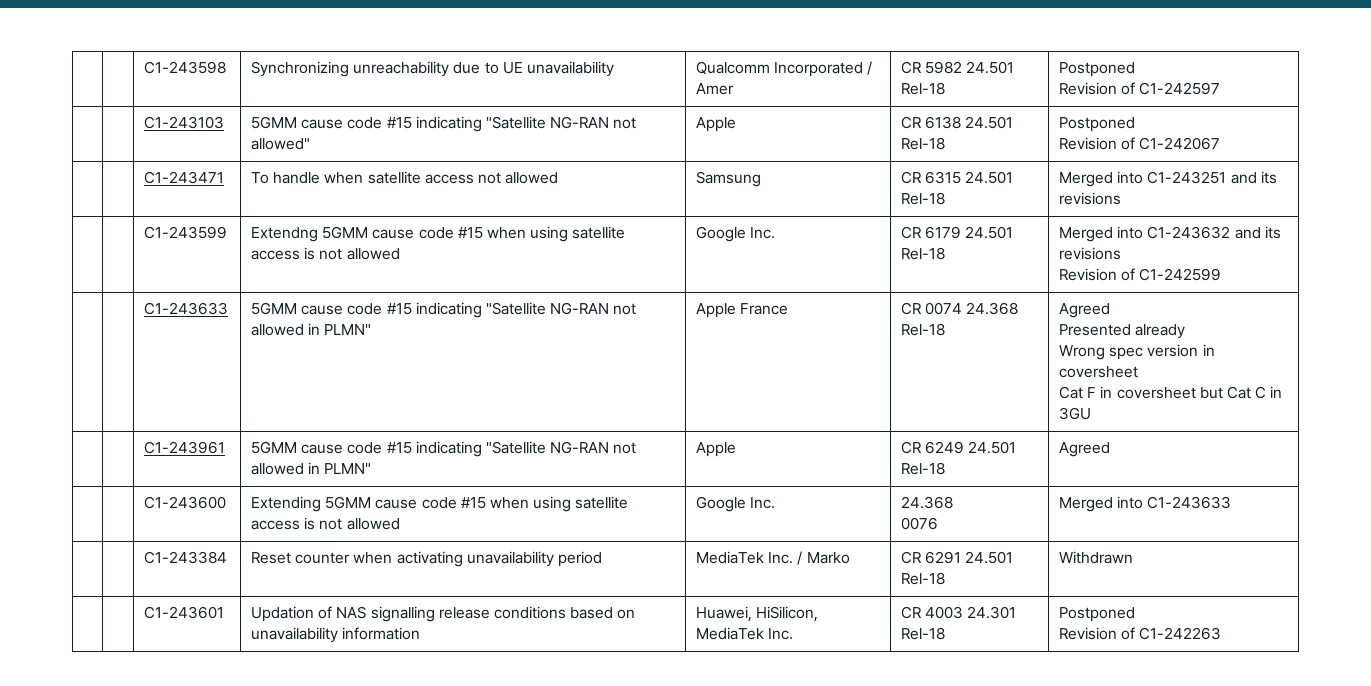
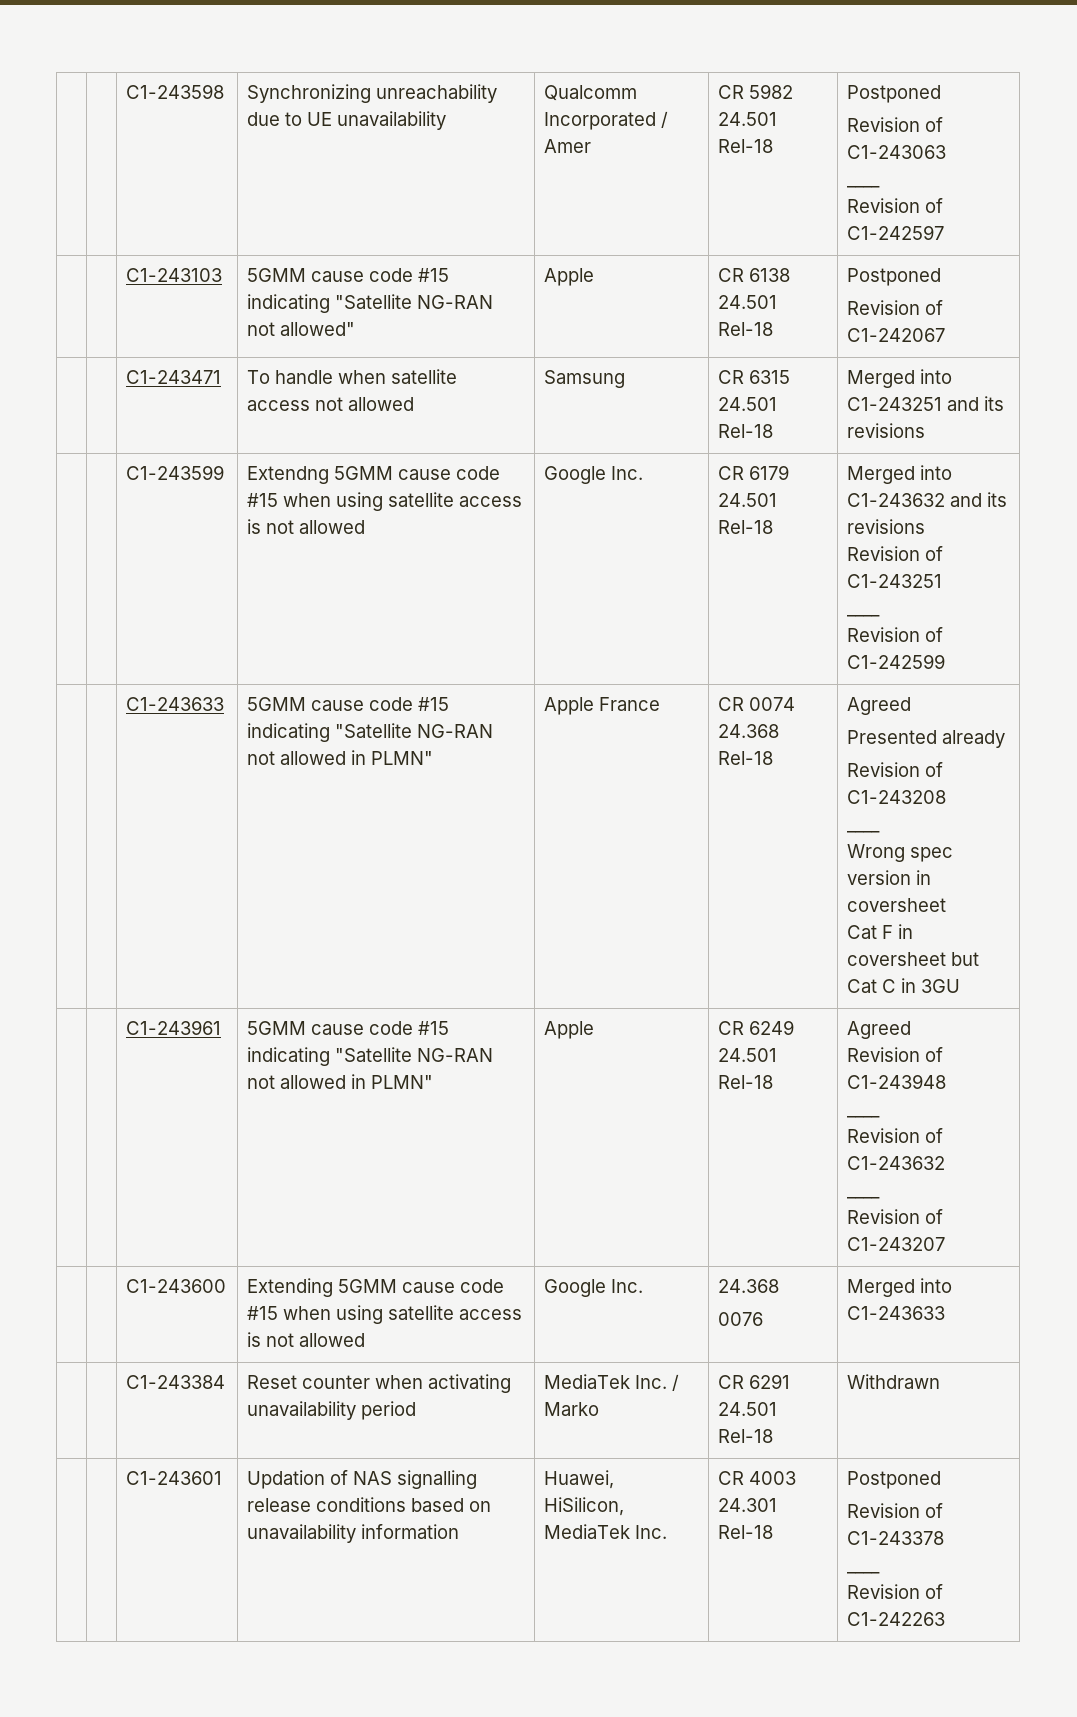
  | | C1-243598 | Synchronizing unreachability due to UE unavailability | Qualcomm Incorporated / Amer | CR 5982 24.501 Rel-18 | Postponed
+ Revision of C1-243063
+ ____
  | | C1-243599 | Extendng 5GMM cause code #15 when using satellite access is not allowed | Google Inc. | CR 6179 24.501 Rel-18 | Merged into C1-243632 and its revisions
+ Revision of C1-243251
+ ____
  | | C1-243633 | 5GMM cause code #15 indicating "Satellite NG-RAN not allowed in PLMN" | Apple France | CR 0074 24.368 Rel-18 | Agreed
  Presented already
+ Revision of C1-243208
+ ____
  | | C1-243961 | 5GMM cause code #15 indicating "Satellite NG-RAN not allowed in PLMN" | Apple | CR 6249 24.501 Rel-18 | Agreed
+ Revision of C1-243948
+ ____
+ Revision of C1-243632
+ ____
+ Revision of C1-243207
  | | C1-243601 | Updation of NAS signalling release conditions based on unavailability information | Huawei, HiSilicon, MediaTek Inc. | CR 4003 24.301 Rel-18 | Postponed
+ Revision of C1-243378
+ ____

